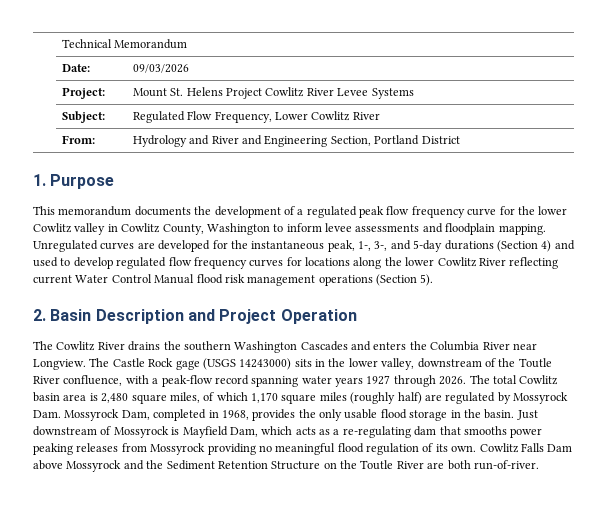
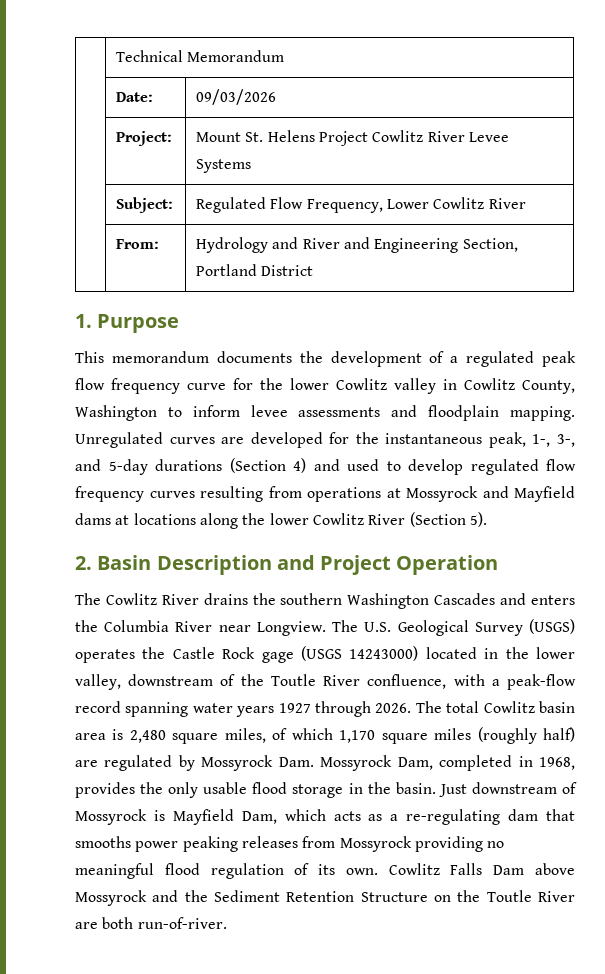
- Unregulated curves are developed for the instantaneous peak, 1-, 3-, and 5-day durations (Section 4) and used to develop regulated flow frequency curves for locations along the lower Cowlitz River reflecting current Water Control Manual flood risk management operations (Section 5).
+ Unregulated curves are developed for the instantaneous peak, 1-, 3-, and 5-day durations (Section 4) and used to develop regulated flow frequency curves resulting from operations at Mossyrock and Mayfield dams at locations along the lower Cowlitz River (Section 5).
- The Castle Rock gage (USGS 14243000) sits in the lower valley, downstream of the Toutle River confluence, with a peak-flow record spanning water years 1927 through 2026.
+ The U.S. Geological Survey (USGS) operates the Castle Rock gage (USGS 14243000) located in the lower valley, downstream of the Toutle River confluence, with a peak-flow record spanning water years 1927 through 2026.

